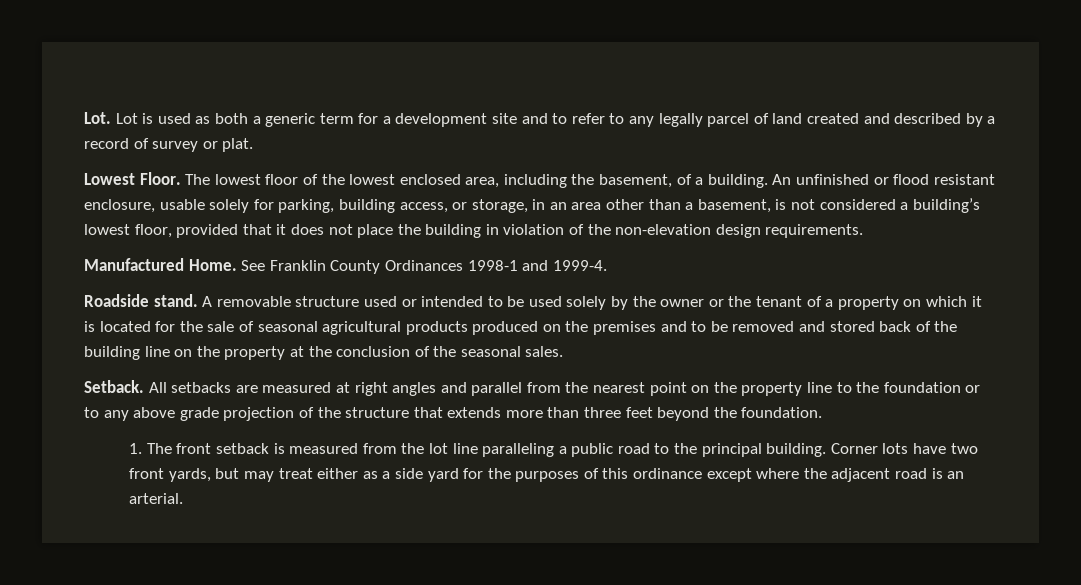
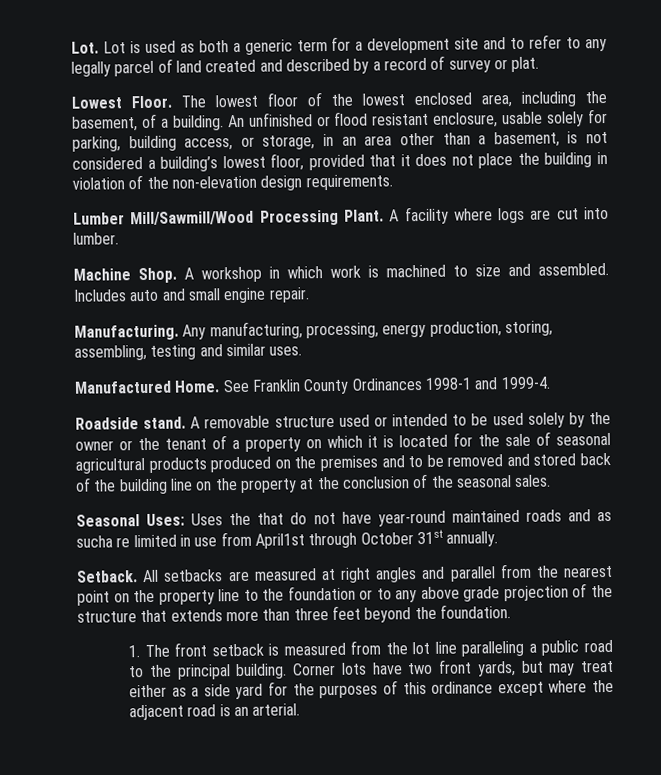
+ Lumber Mill/Sawmill/Wood Processing Plant. A facility where logs are cut into lumber.
+ Machine Shop. A workshop in which work is machined to size and assembled. Includes auto and small engine repair.
+ Manufacturing. Any manufacturing, processing, energy production, storing, assembling, testing and similar uses.
+ Seasonal Uses: Uses the that do not have year-round maintained roads and as sucha re limited in use from April1st through October 31st annually.

